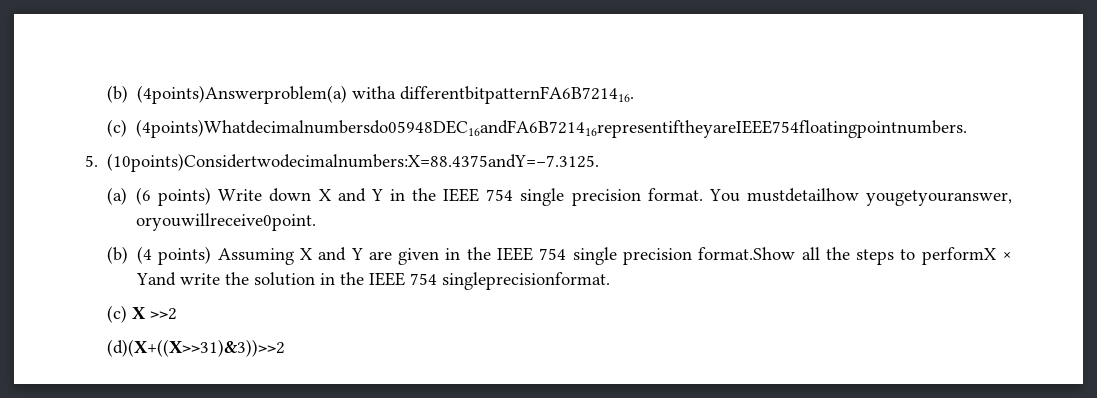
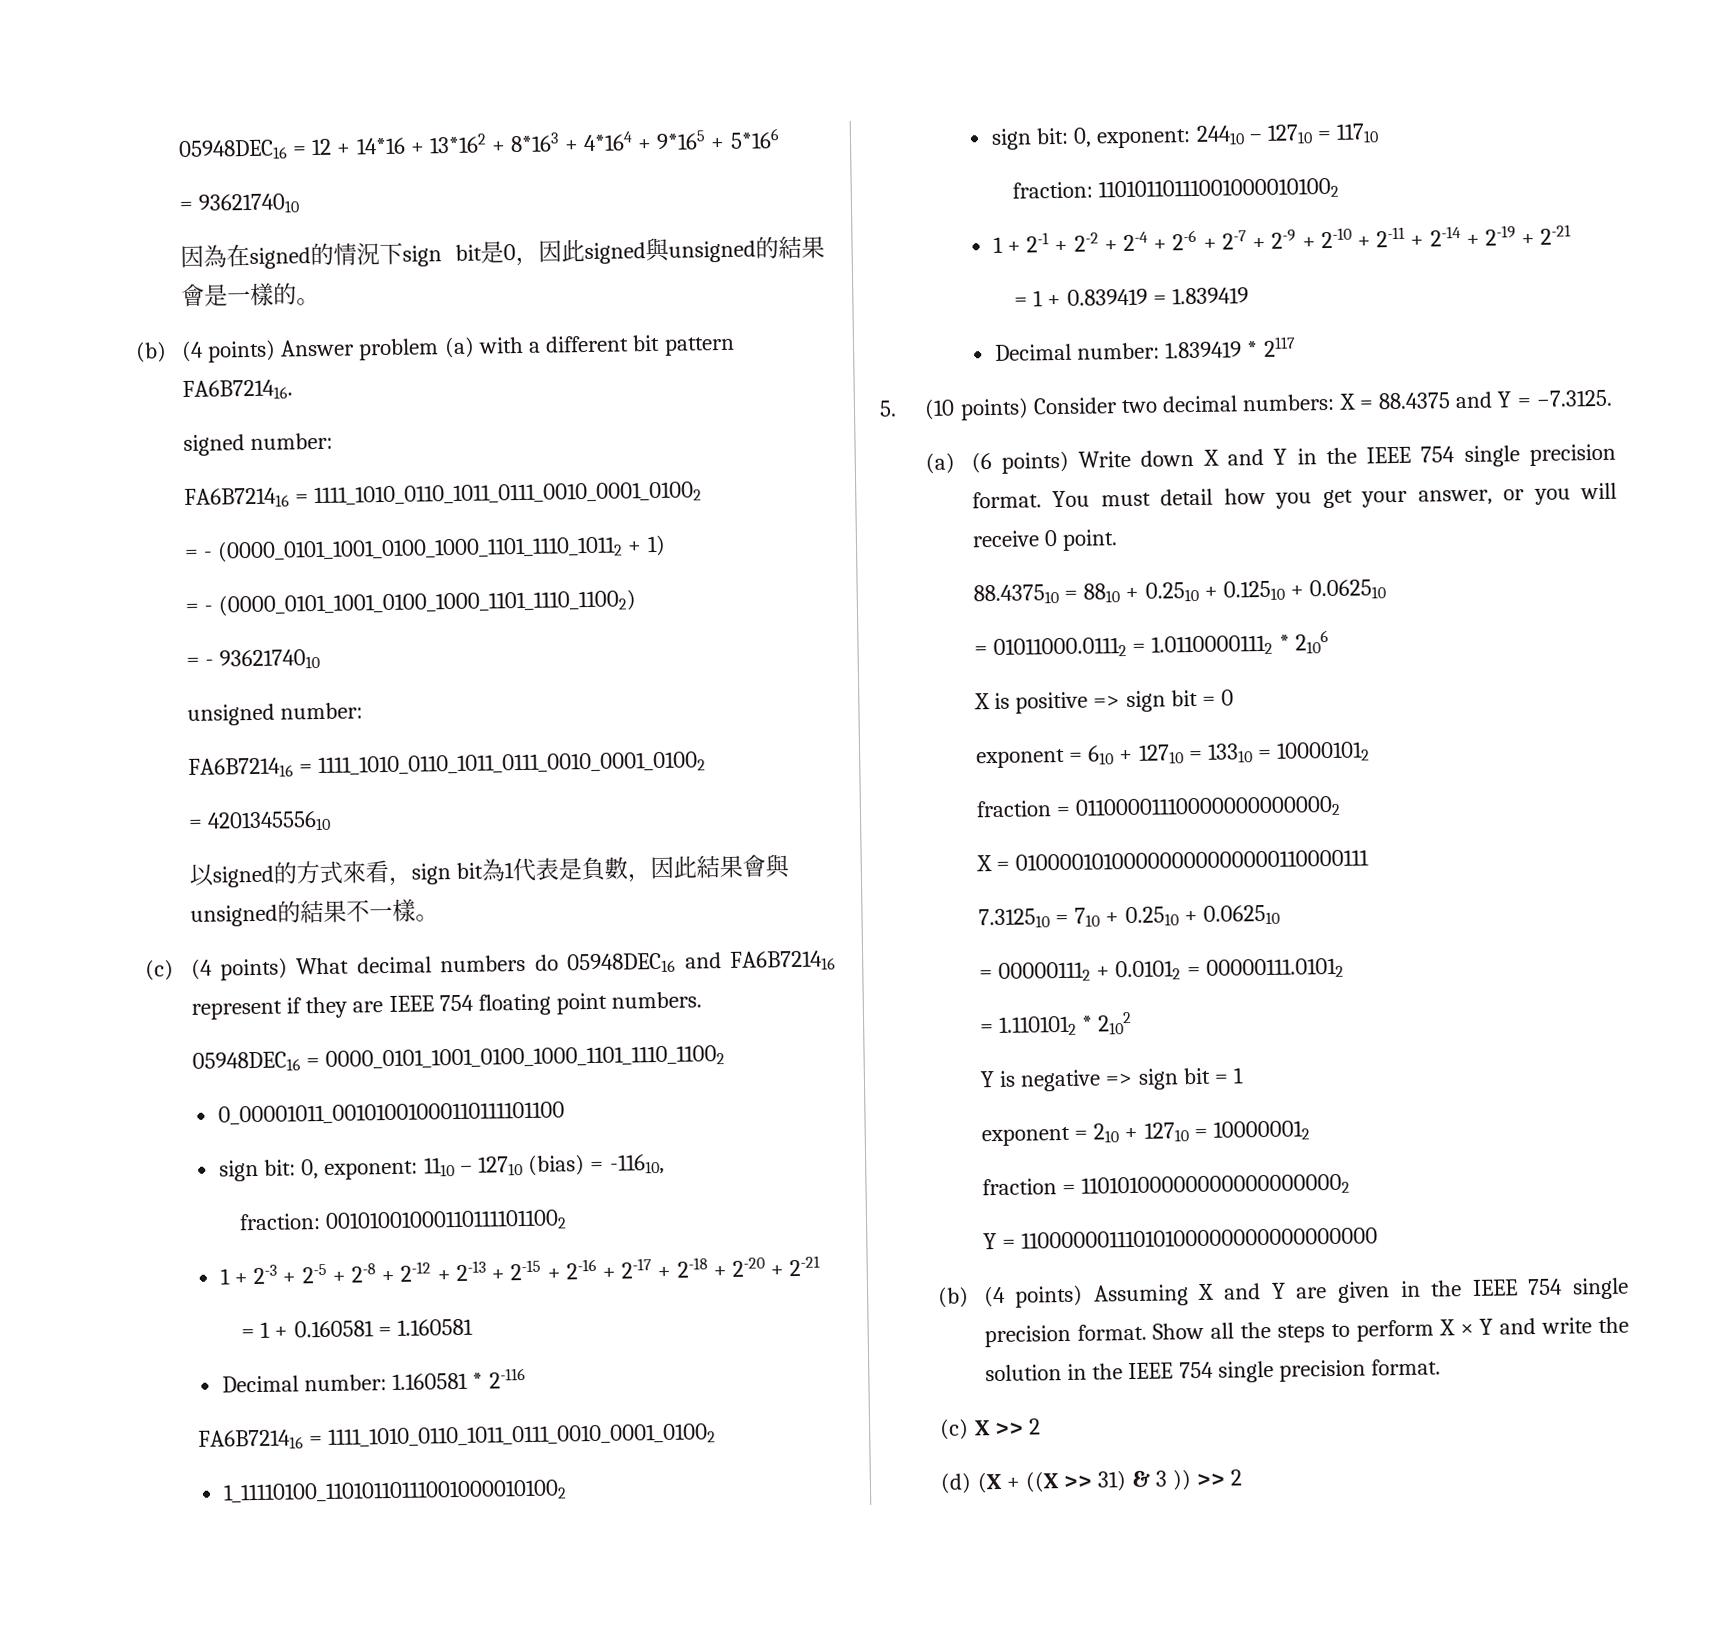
- (b) (4points)Answerproblem(a) witha differentbitpatternFA6B721416.
- (c) (4points)Whatdecimalnumbersdo05948DEC16andFA6B721416representiftheyareIEEE754floatingpointnumbers.
- 5. (10points)Considertwodecimalnumbers:X=88.4375andY=−7.3125.
+ 05948DEC16 = 12 + 14*16 + 13*162 + 8*163 + 4*164 + 9*165 + 5*166
+ = 9362174010
+ 因為在signed的情況下sign bit是0，因此signed與unsigned的結果會是一樣的。
+ (b) (4 points) Answer problem (a) with a different bit pattern FA6B721416.
+ signed number:
+ FA6B721416 = 1111_1010_0110_1011_0111_0010_0001_01002
+ = - (0000_0101_1001_0100_1000_1101_1110_10112 + 1)
+ = - (0000_0101_1001_0100_1000_1101_1110_11002)
+ = - 9362174010
+ unsigned number:
+ FA6B721416 = 1111_1010_0110_1011_0111_0010_0001_01002
+ = 420134555610
+ 以signed的方式來看，sign bit為1代表是負數，因此結果會與unsigned的結果不一樣。
+ (c) (4 points) What decimal numbers do 05948DEC16 and FA6B721416 represent if they are IEEE 754 floating point numbers.
+ 05948DEC16 = 0000_0101_1001_0100_1000_1101_1110_11002
+ 0_00001011_00101001000110111101100
+ sign bit: 0, exponent: 1110 – 12710 (bias) = -11610,
+ fraction: 001010010001101111011002
+ 1 + 2-3 + 2-5 + 2-8 + 2-12 + 2-13 + 2-15 + 2-16 + 2-17 + 2-18 + 2-20 + 2-21
+ = 1 + 0.160581 = 1.160581
+ Decimal number: 1.160581 * 2-116
+ FA6B721416 = 1111_1010_0110_1011_0111_0010_0001_01002
+ 1_11110100_110101101110010000101002
+ sign bit: 0, exponent: 24410 – 12710 = 11710
+ fraction: 110101101110010000101002
+ 1 + 2-1 + 2-2 + 2-4 + 2-6 + 2-7 + 2-9 + 2-10 + 2-11 + 2-14 + 2-19 + 2-21
+ = 1 + 0.839419 = 1.839419
+ Decimal number: 1.839419 * 2117
+ 5. (10 points) Consider two decimal numbers: X = 88.4375 and Y = −7.3125.
- You mustdetailhow yougetyouranswer, oryouwillreceive0point.
+ You must detail how you get your answer, or you will receive 0 point.
+ 88.437510 = 8810 + 0.2510 + 0.12510 + 0.062510
+ = 01011000.01112 = 1.01100001112 * 2106
+ X is positive => sign bit = 0
+ exponent = 610 + 12710 = 13310 = 100001012
+ fraction = 011000011100000000000002
+ X = 01000010100000000000000110000111
+ 7.312510 = 710 + 0.2510 + 0.062510
+ = 000001112 + 0.01012 = 00000111.01012
+ = 1.1101012 * 2102
+ Y is negative => sign bit = 1
+ exponent = 210 + 12710 = 100000012
+ fraction = 110101000000000000000002
+ Y = 11000000111010100000000000000000
- (b) (4 points) Assuming X and Y are given in the IEEE 754 single precision format.Show all the steps to performX × Yand write the solution in the IEEE 754 singleprecisionformat.
+ (b) (4 points) Assuming X and Y are given in the IEEE 754 single precision format. Show all the steps to perform X × Y and write the solution in the IEEE 754 single precision format.
- (c) X >>2
- (d)(X+((X>>31)&3))>>2
+ (c) X >> 2
+ (d) (X + ((X >> 31) & 3 )) >> 2

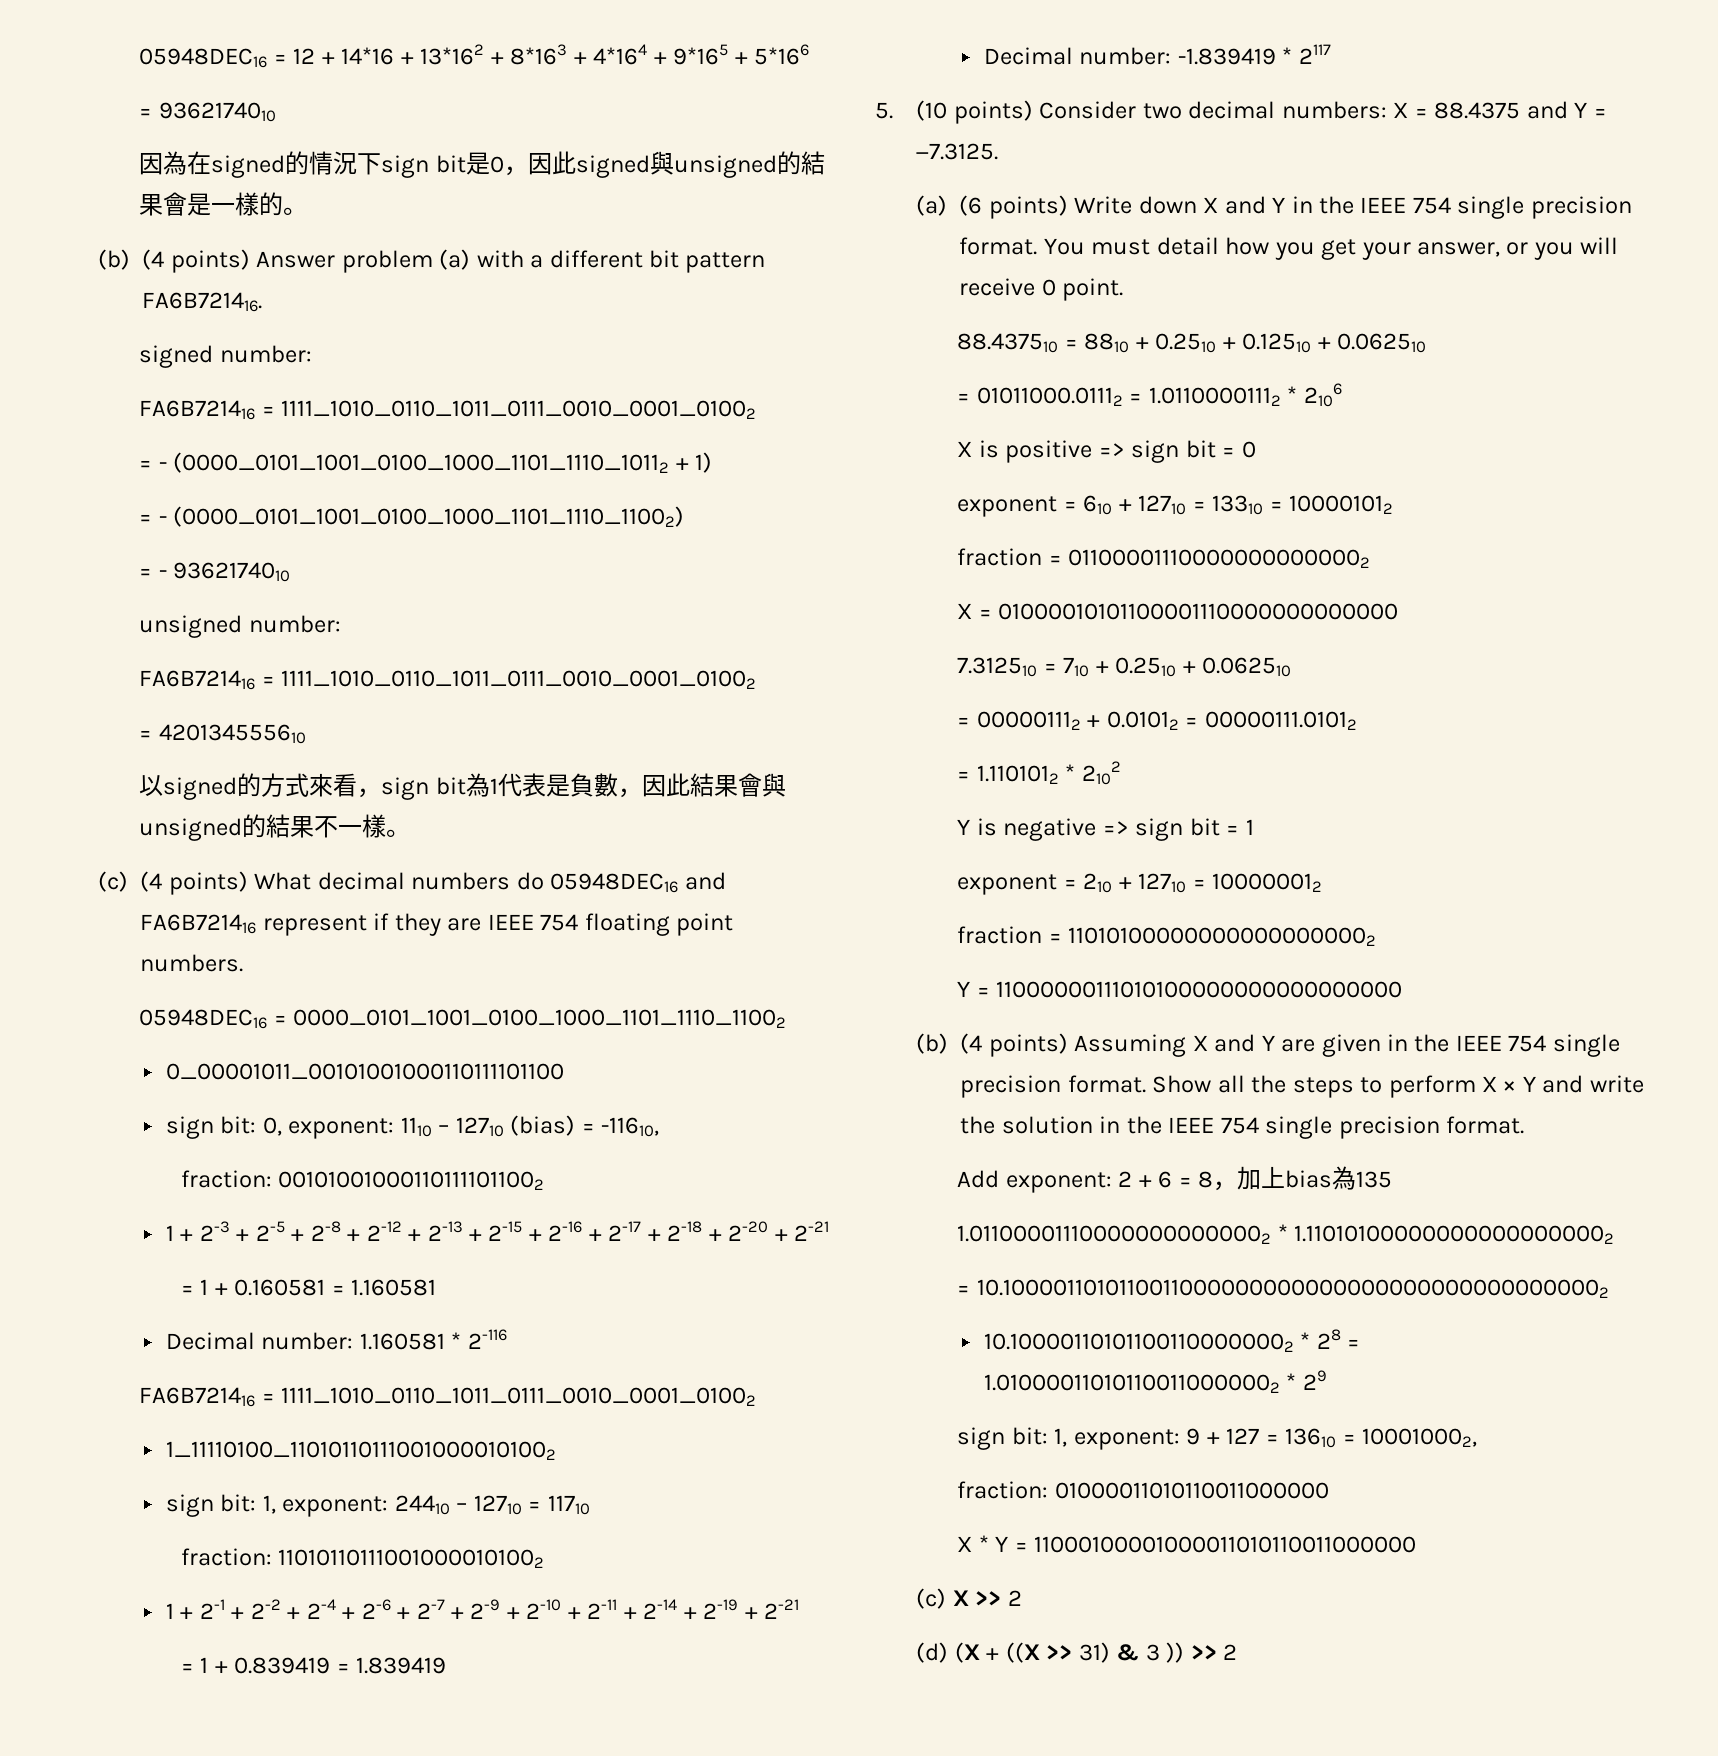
- sign bit: 0, exponent: 24410 – 12710 = 11710
+ sign bit: 1, exponent: 24410 – 12710 = 11710
- Decimal number: 1.839419 * 2117
+ Decimal number: -1.839419 * 2117
- X = 01000010100000000000000110000111
+ X = 01000010101100001110000000000000
+ Add exponent: 2 + 6 = 8，加上bias為135
+ 1.011000011100000000000002 * 1.110101000000000000000002
+ = 10.10000110101100110000000000000000000000000000002
+ 10.100001101011001100000002 * 28 = 1.010000110101100110000002 * 29
+ sign bit: 1, exponent: 9 + 127 = 13610 = 100010002,
+ fraction: 01000011010110011000000
+ X * Y = 11000100001000011010110011000000

